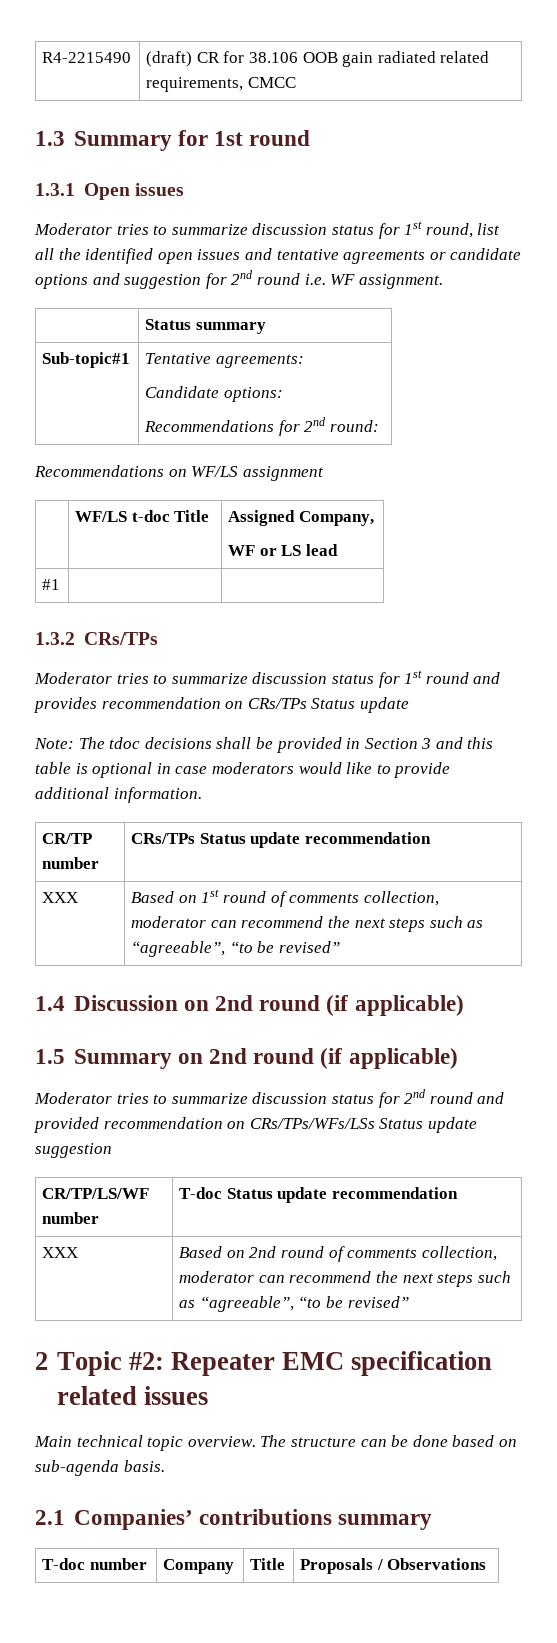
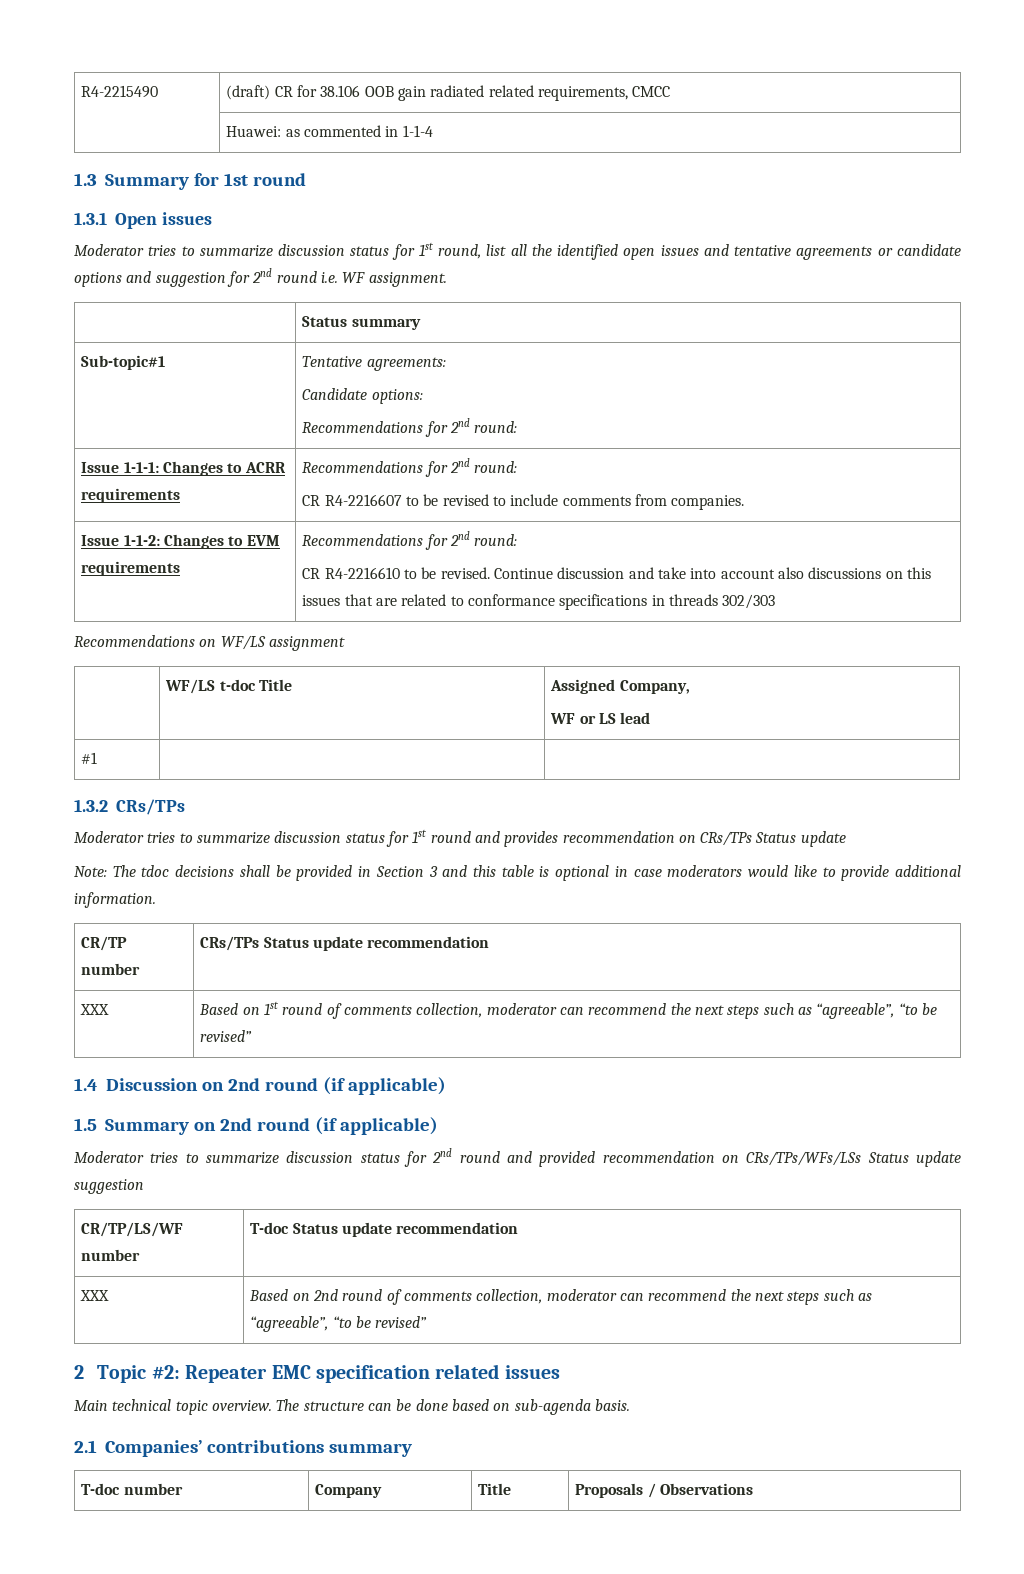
+ | Huawei: as commented in 1-1-4
+ Issue 1-1-1: Changes to ACRR requirements | Recommendations for 2nd round:
+ CR R4-2216607 to be revised to include comments from companies.
+ Issue 1-1-2: Changes to EVM requirements | Recommendations for 2nd round:
+ CR R4-2216610 to be revised. Continue discussion and take into account also discussions on this issues that are related to conformance specifications in threads 302/303

